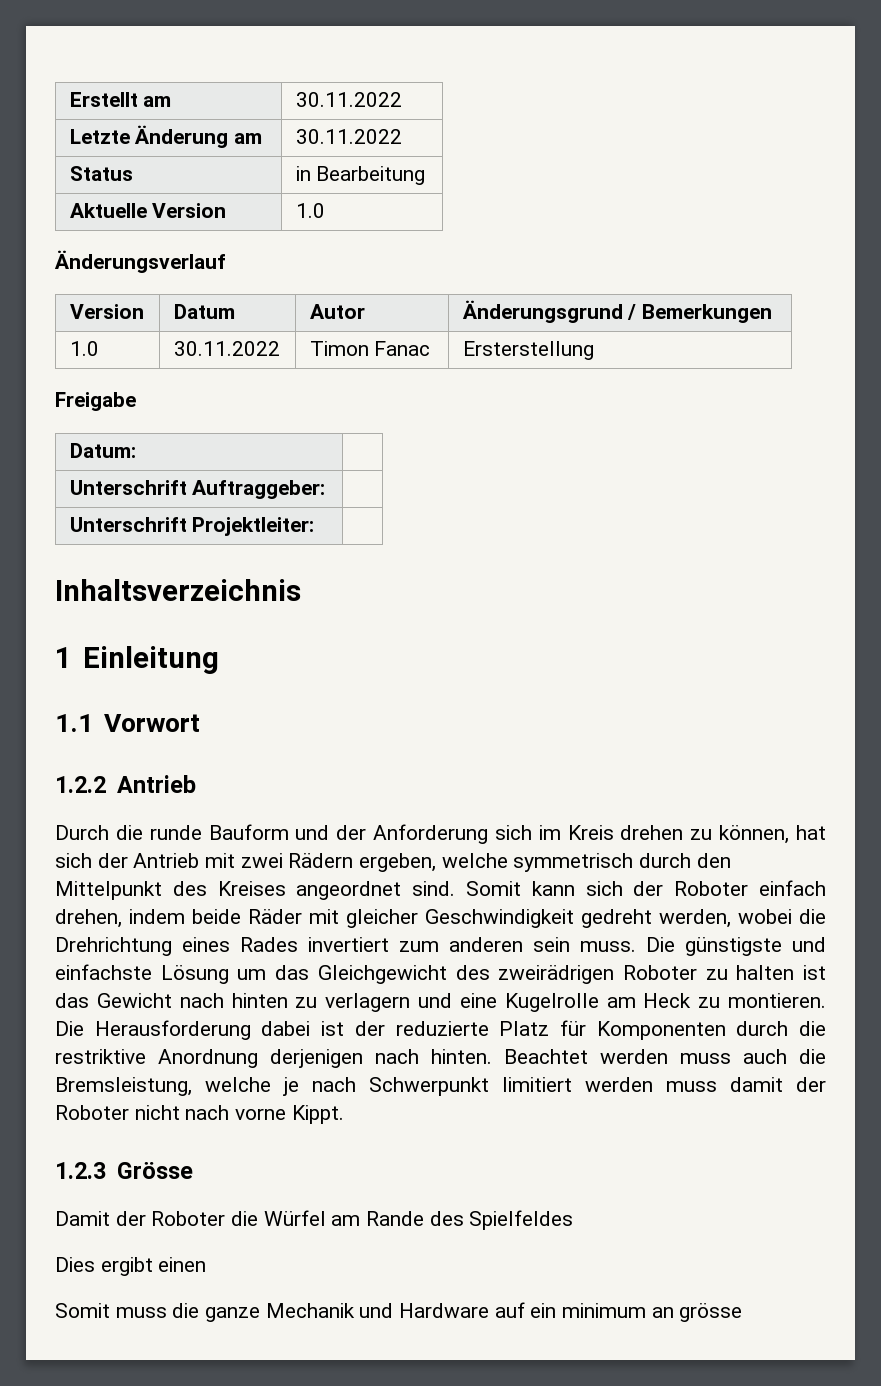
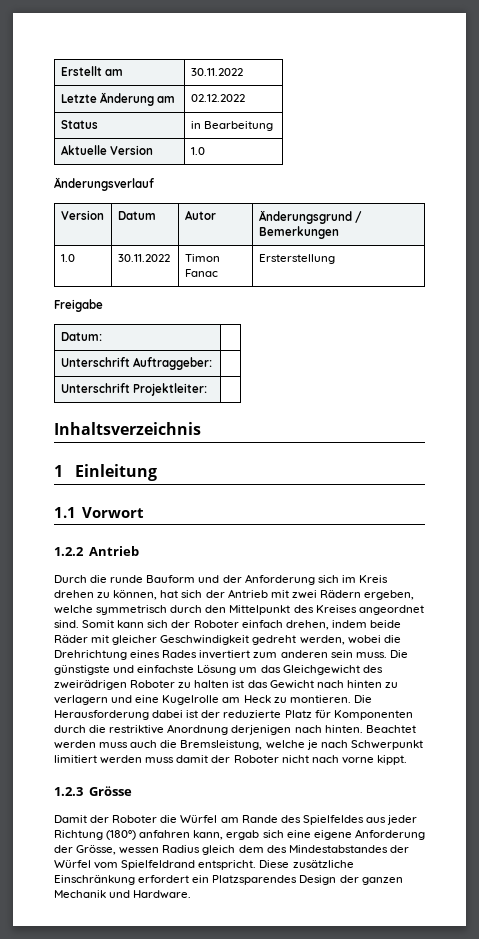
- Letzte Änderung am | 30.11.2022
+ Letzte Änderung am | 02.12.2022
- Beachtet werden muss auch die Bremsleistung, welche je nach Schwerpunkt limitiert werden muss damit der Roboter nicht nach vorne Kippt.
+ Beachtet werden muss auch die Bremsleistung, welche je nach Schwerpunkt limitiert werden muss damit der Roboter nicht nach vorne kippt.
- Damit der Roboter die Würfel am Rande des Spielfeldes
- Dies ergibt einen
- Somit muss die ganze Mechanik und Hardware auf ein minimum an grösse
+ Damit der Roboter die Würfel am Rande des Spielfeldes aus jeder Richtung (180°) anfahren kann, ergab sich eine eigene Anforderung der Grösse, wessen Radius gleich dem des Mindestabstandes der Würfel vom Spielfeldrand entspricht. Diese zusätzliche Einschränkung erfordert ein Platzsparendes Design der ganzen Mechanik und Hardware.

